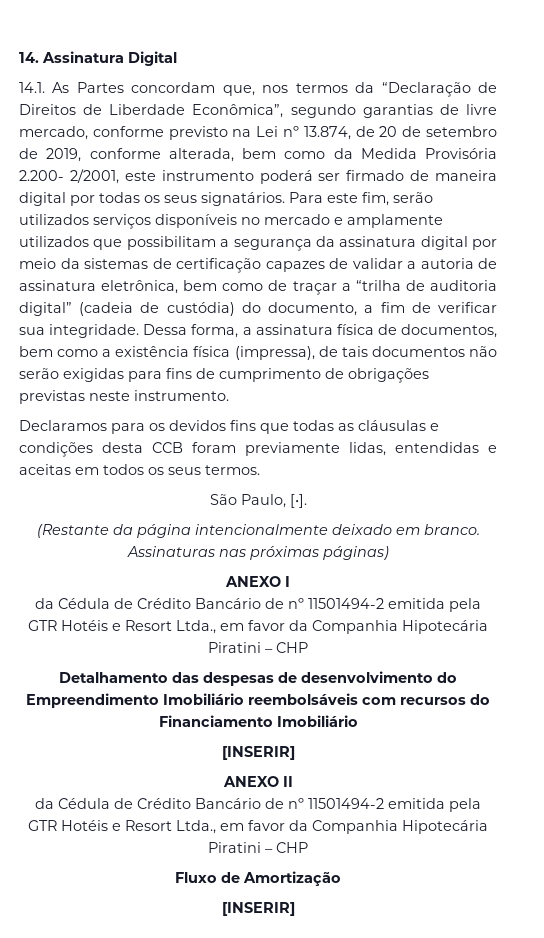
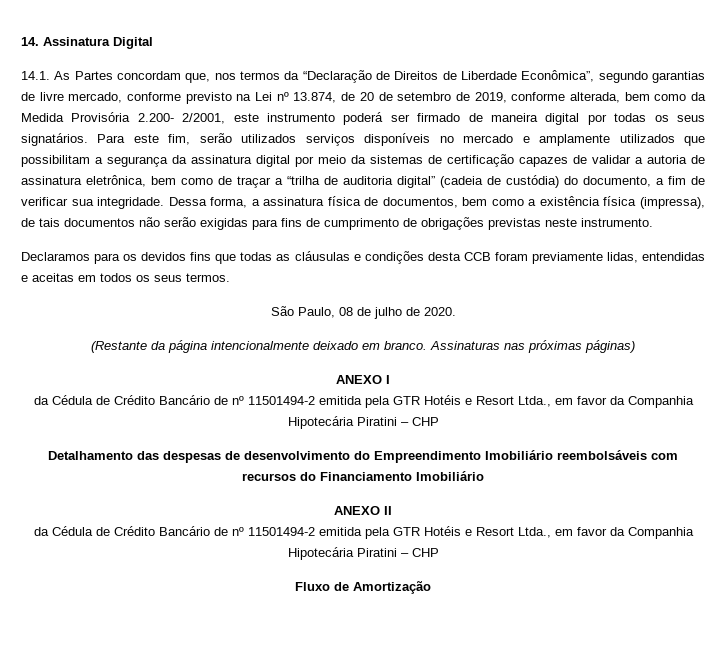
- São Paulo, [•].
+ São Paulo, 08 de julho de 2020.
  Detalhamento das despesas de desenvolvimento do Empreendimento Imobiliário reembolsáveis com recursos do Financiamento Imobiliário
- [INSERIR]
  Fluxo de Amortização
- [INSERIR]

